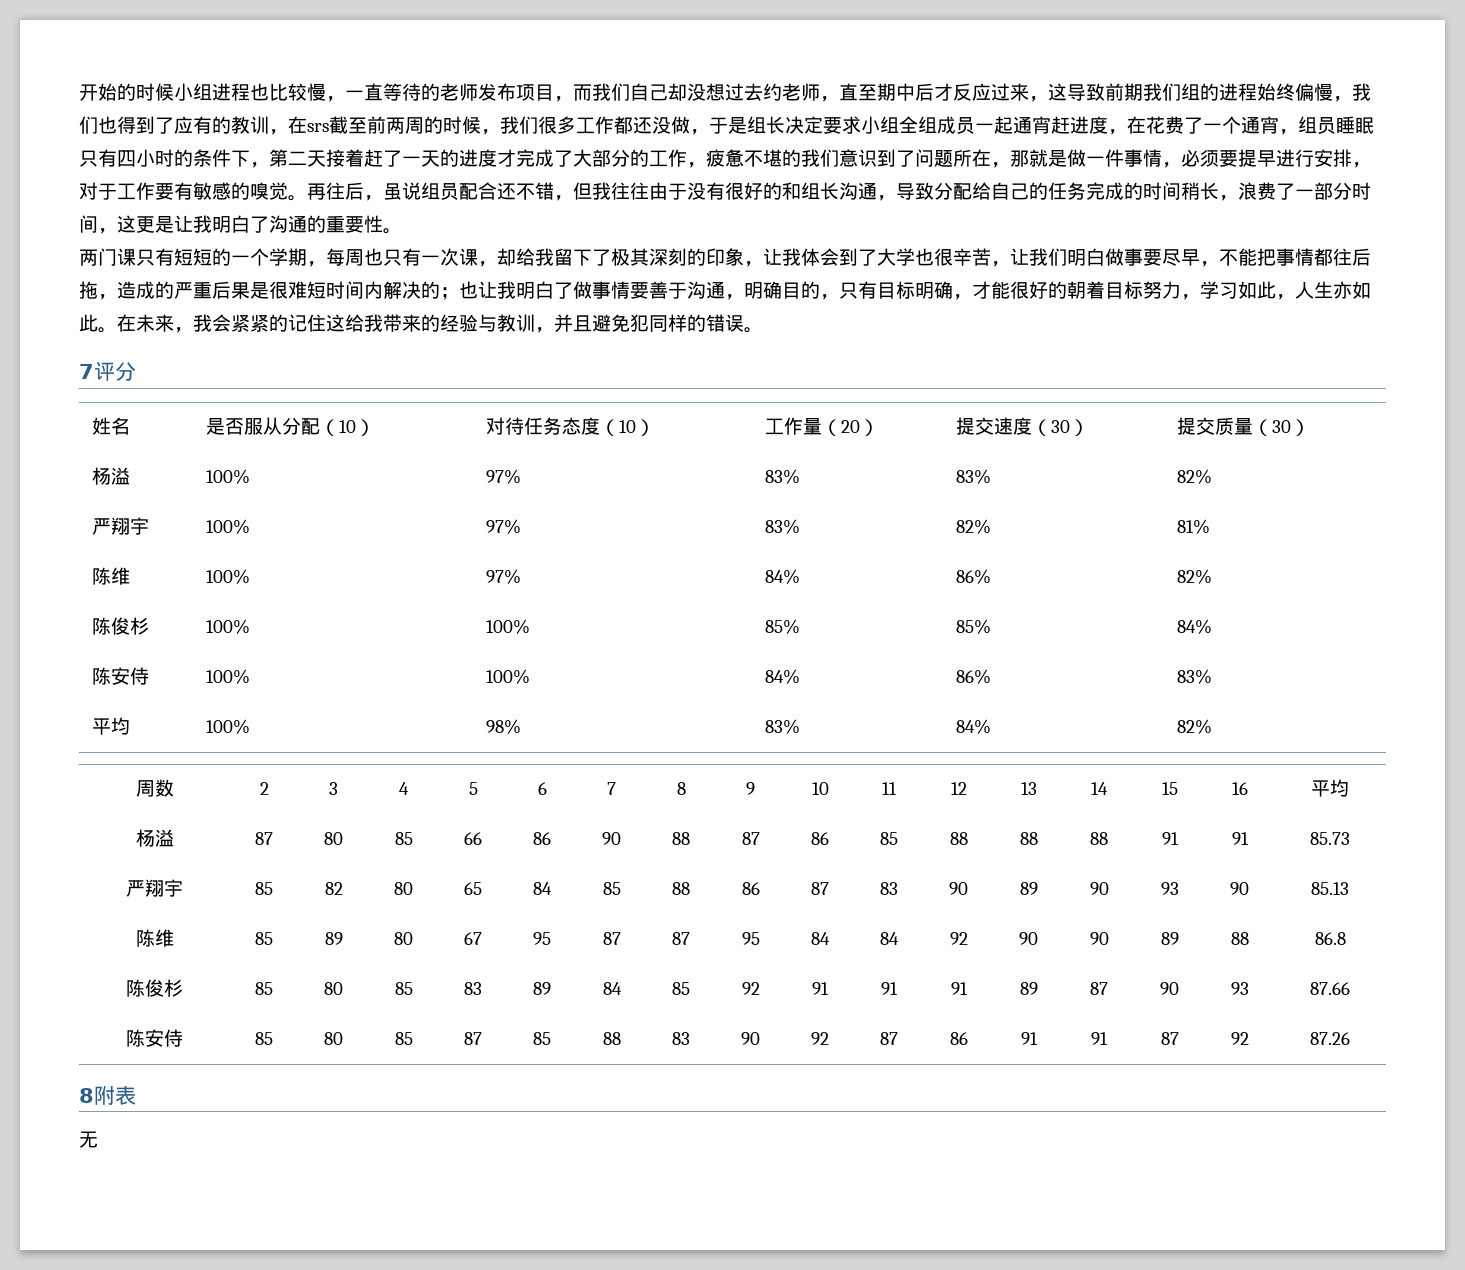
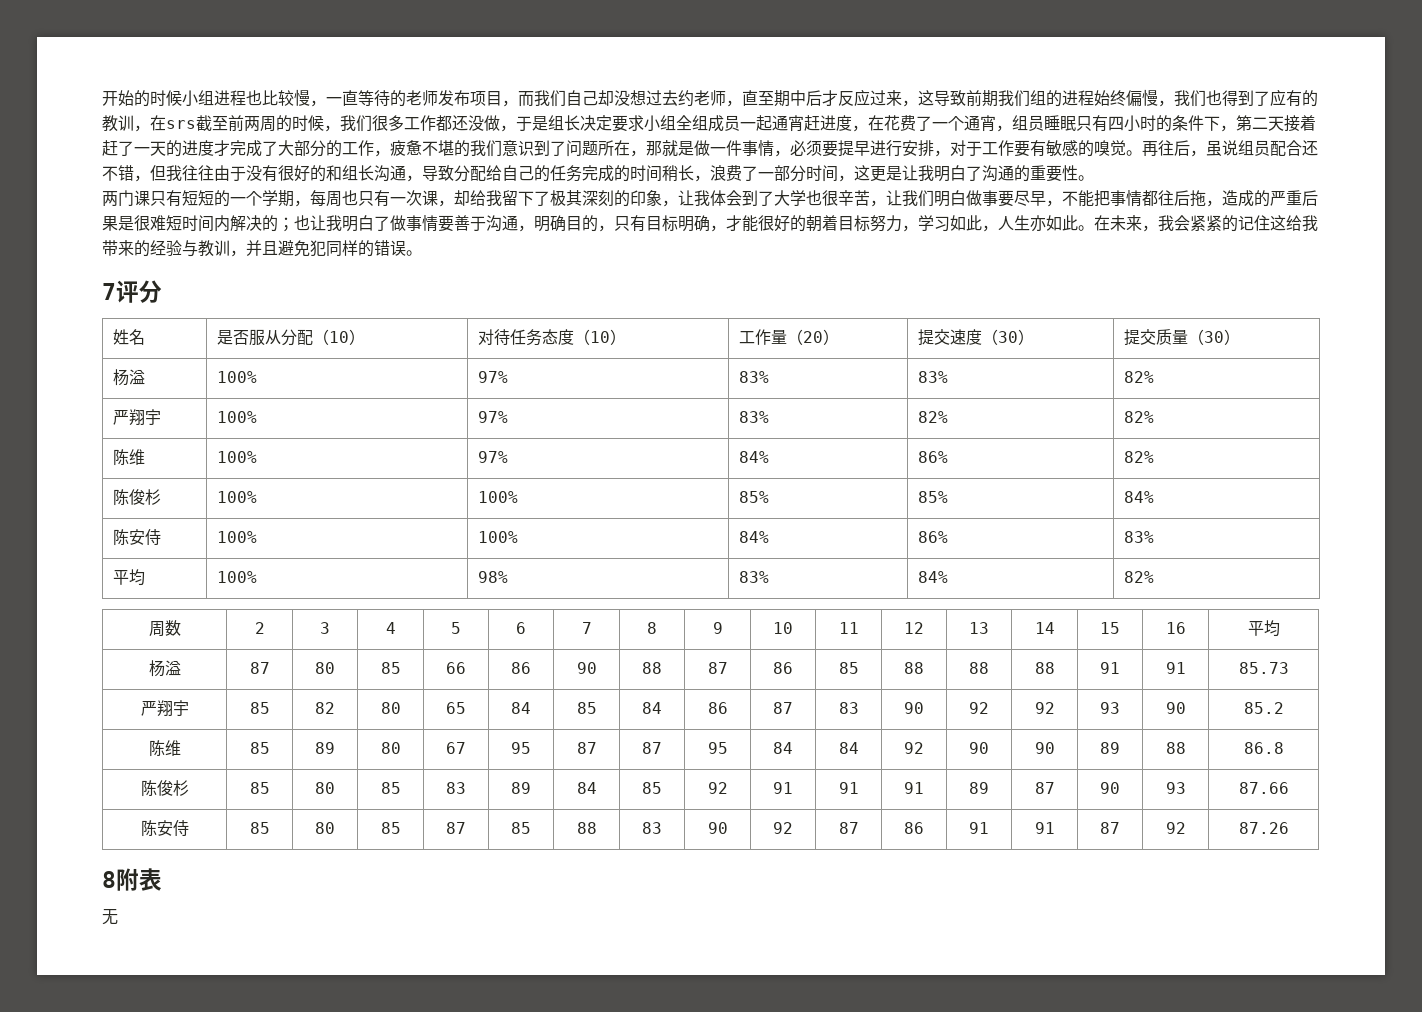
- 严翔宇 | 100% | 97% | 83% | 82% | 81%
+ 严翔宇 | 100% | 97% | 83% | 82% | 82%
- 严翔宇 | 85 | 82 | 80 | 65 | 84 | 85 | 88 | 86 | 87 | 83 | 90 | 89 | 90 | 93 | 90 | 85.13
+ 严翔宇 | 85 | 82 | 80 | 65 | 84 | 85 | 84 | 86 | 87 | 83 | 90 | 92 | 92 | 93 | 90 | 85.2

